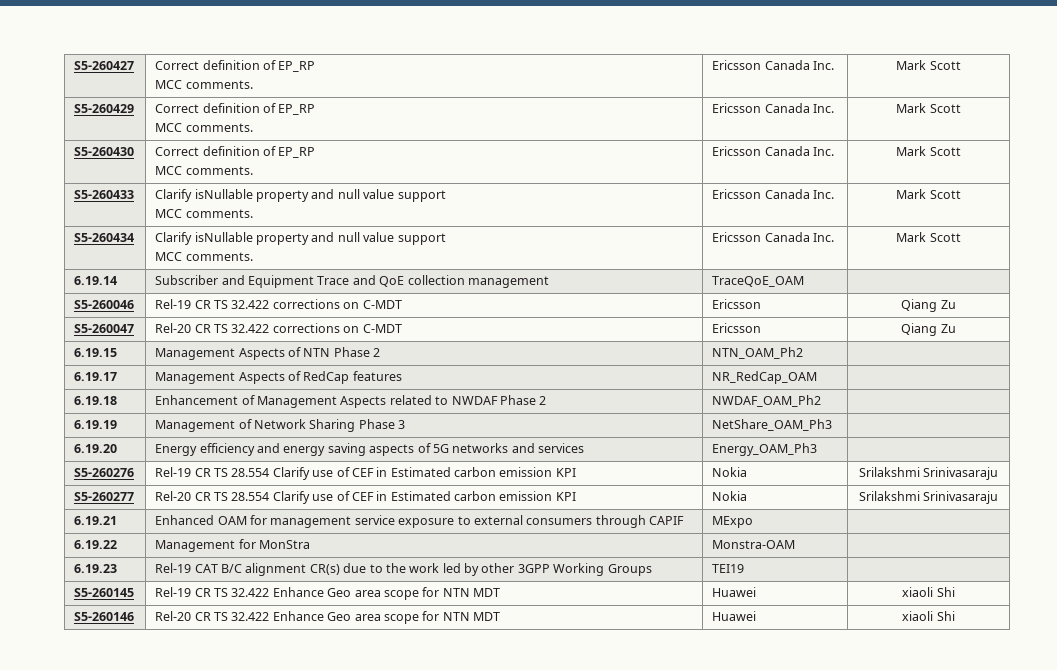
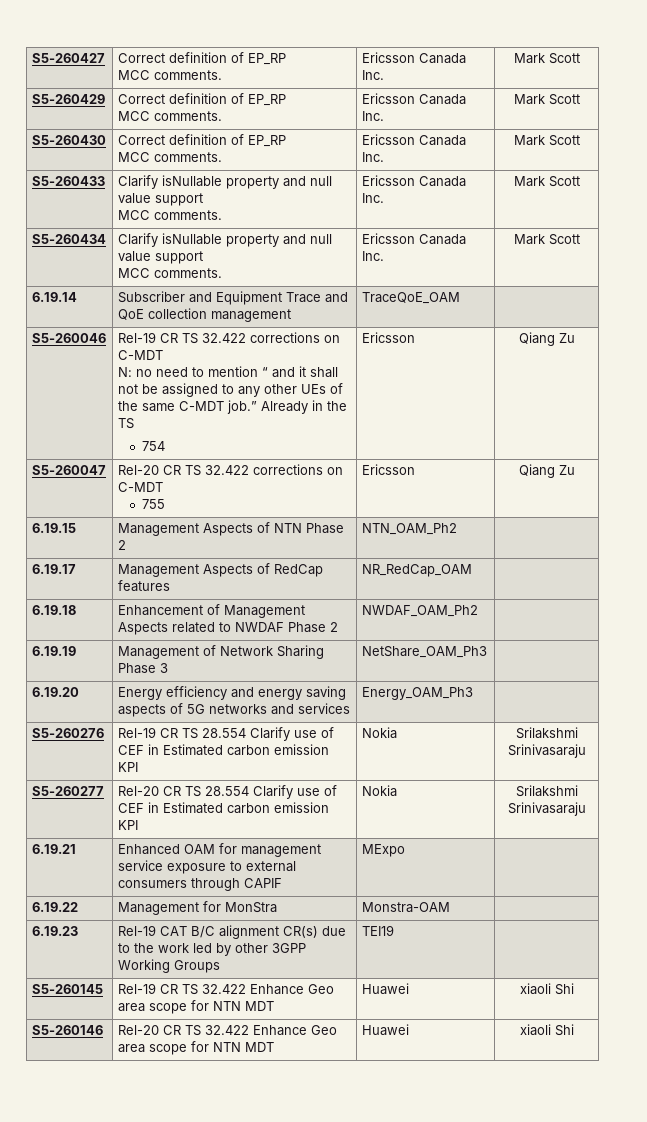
- S5-260046 | Rel-19 CR TS 32.422 corrections on C-MDT | Ericsson | Qiang Zu
+ S5-260046 | Rel-19 CR TS 32.422 corrections on C-MDT
+ N: no need to mention “ and it shall not be assigned to any other UEs of the same C-MDT job.” Already in the TS
+ 754 | Ericsson | Qiang Zu
- S5-260047 | Rel-20 CR TS 32.422 corrections on C-MDT | Ericsson | Qiang Zu
+ S5-260047 | Rel-20 CR TS 32.422 corrections on C-MDT
+ 755 | Ericsson | Qiang Zu

